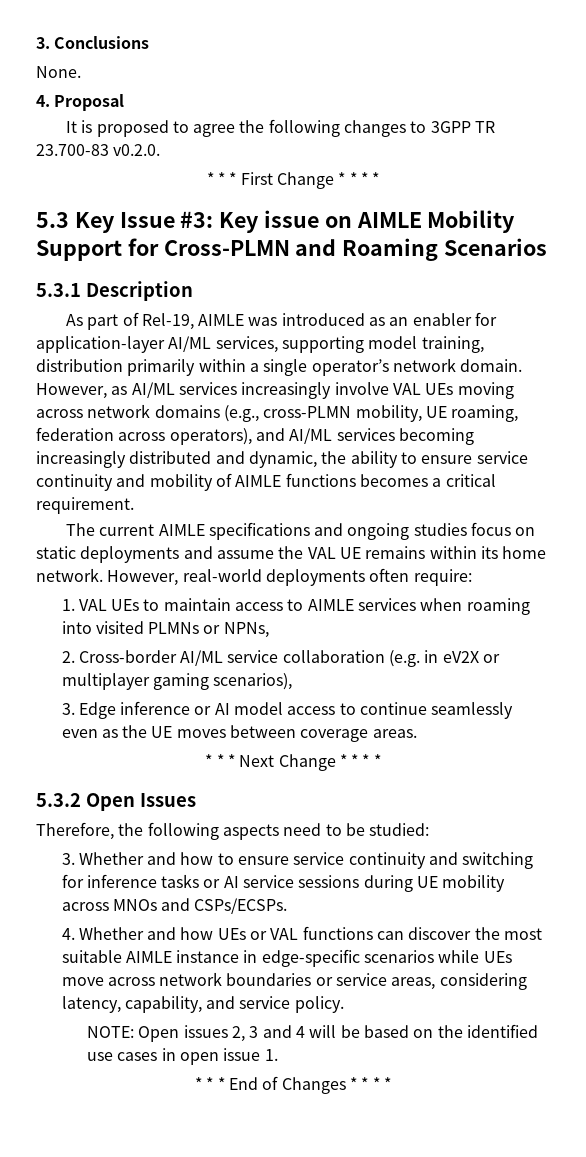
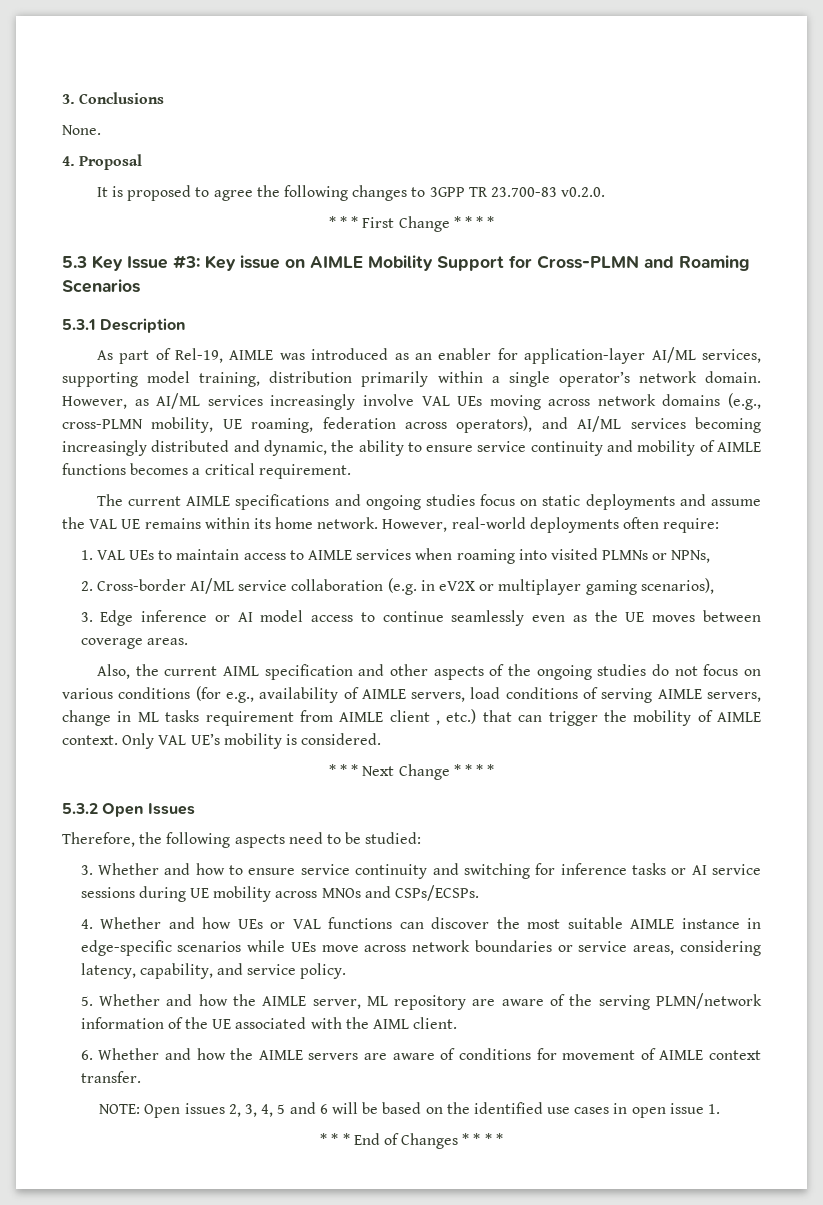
+ Also, the current AIML specification and other aspects of the ongoing studies do not focus on various conditions (for e.g., availability of AIMLE servers, load conditions of serving AIMLE servers, change in ML tasks requirement from AIMLE client , etc.) that can trigger the mobility of AIMLE context. Only VAL UE’s mobility is considered.
+ 5. Whether and how the AIMLE server, ML repository are aware of the serving PLMN/network information of the UE associated with the AIML client.
+ 6. Whether and how the AIMLE servers are aware of conditions for movement of AIMLE context transfer.
- NOTE: Open issues 2, 3 and 4 will be based on the identified use cases in open issue 1.
+ NOTE: Open issues 2, 3, 4, 5 and 6 will be based on the identified use cases in open issue 1.

